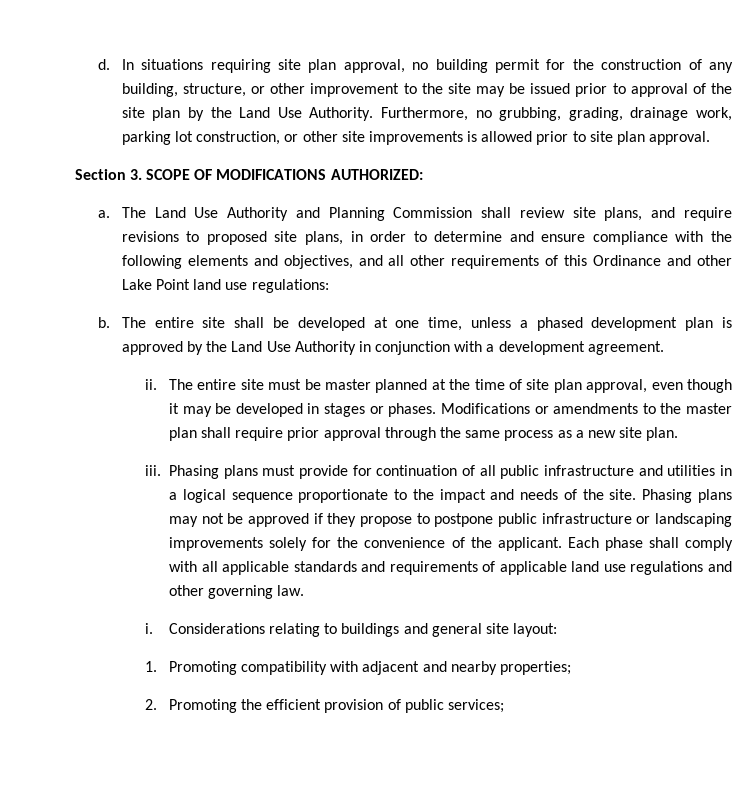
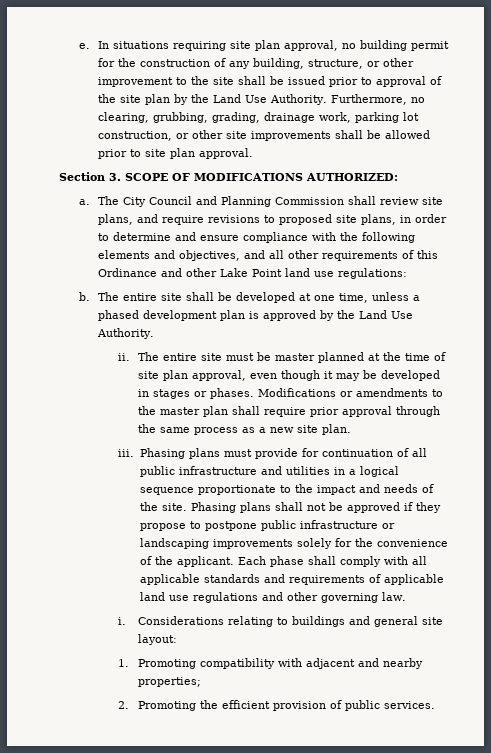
- d.
+ e.
- In situations requiring site plan approval, no building permit for the construction of any building, structure, or other improvement to the site may be issued prior to approval of the site plan by the Land Use Authority.
+ In situations requiring site plan approval, no building permit for the construction of any building, structure, or other improvement to the site shall be issued prior to approval of the site plan by the Land Use Authority.
- Furthermore, no grubbing, grading, drainage work, parking lot construction, or other site improvements is allowed prior to site plan approval.
+ Furthermore, no clearing, grubbing, grading, drainage work, parking lot construction, or other site improvements shall be allowed prior to site plan approval.
- The Land Use Authority and Planning Commission shall review site plans, and require revisions to proposed site plans, in order to determine and ensure compliance with the following elements and objectives, and all other requirements of this Ordinance and other Lake Point land use regulations:
+ The City Council and Planning Commission shall review site plans, and require revisions to proposed site plans, in order to determine and ensure compliance with the following elements and objectives, and all other requirements of this Ordinance and other Lake Point land use regulations:
- The entire site shall be developed at one time, unless a phased development plan is approved by the Land Use Authority in conjunction with a development agreement.
+ The entire site shall be developed at one time, unless a phased development plan is approved by the Land Use Authority.
- Phasing plans may not be approved if they propose to postpone public infrastructure or landscaping improvements solely for the convenience of the applicant.
+ Phasing plans shall not be approved if they propose to postpone public infrastructure or landscaping improvements solely for the convenience of the applicant.
- 2. Promoting the efficient provision of public services;
+ 2. Promoting the efficient provision of public services.

